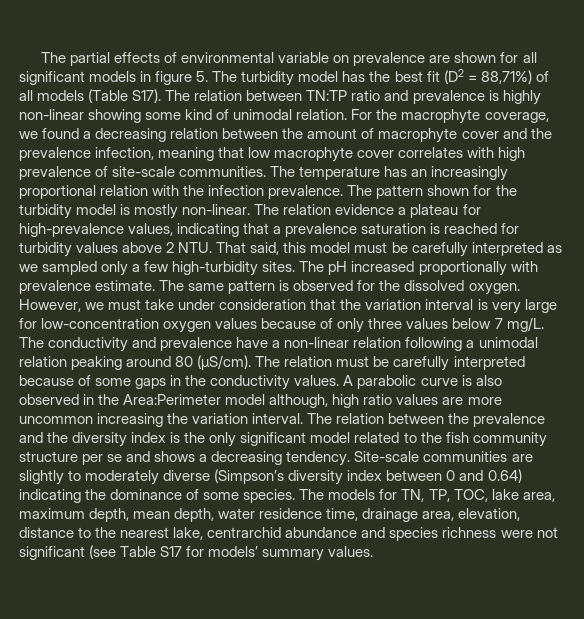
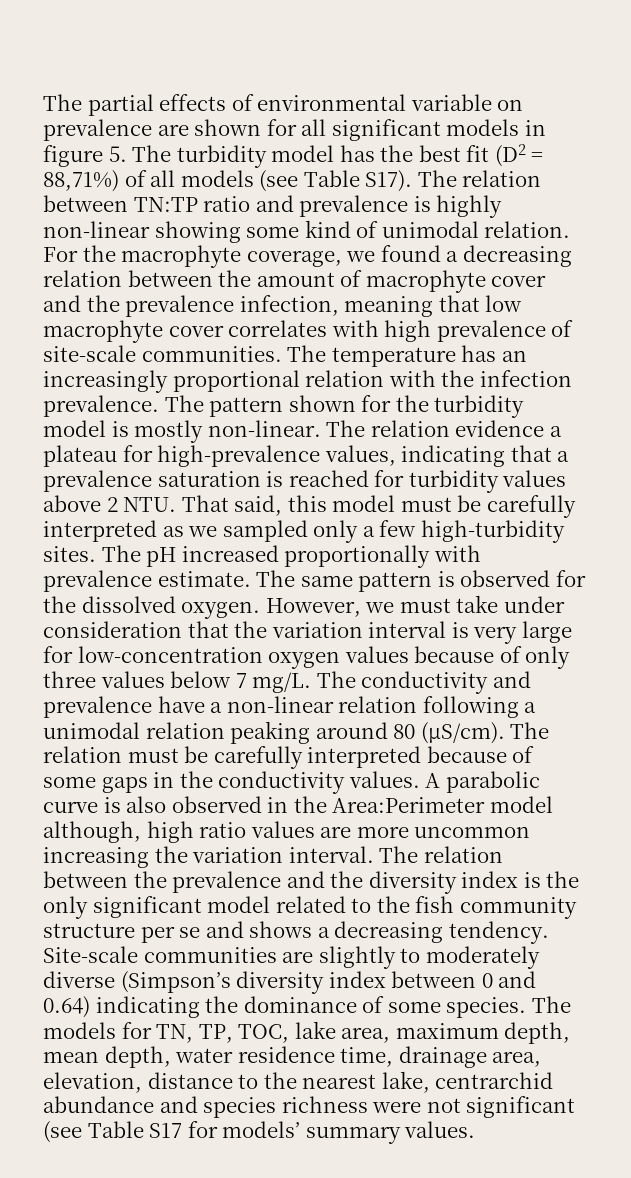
- The partial effects of environmental variable on prevalence are shown for all significant models in figure 5. The turbidity model has the best fit (D2 = 88,71%) of all models (Table S17).
+ The partial effects of environmental variable on prevalence are shown for all significant models in figure 5. The turbidity model has the best fit (D2 = 88,71%) of all models (see Table S17).

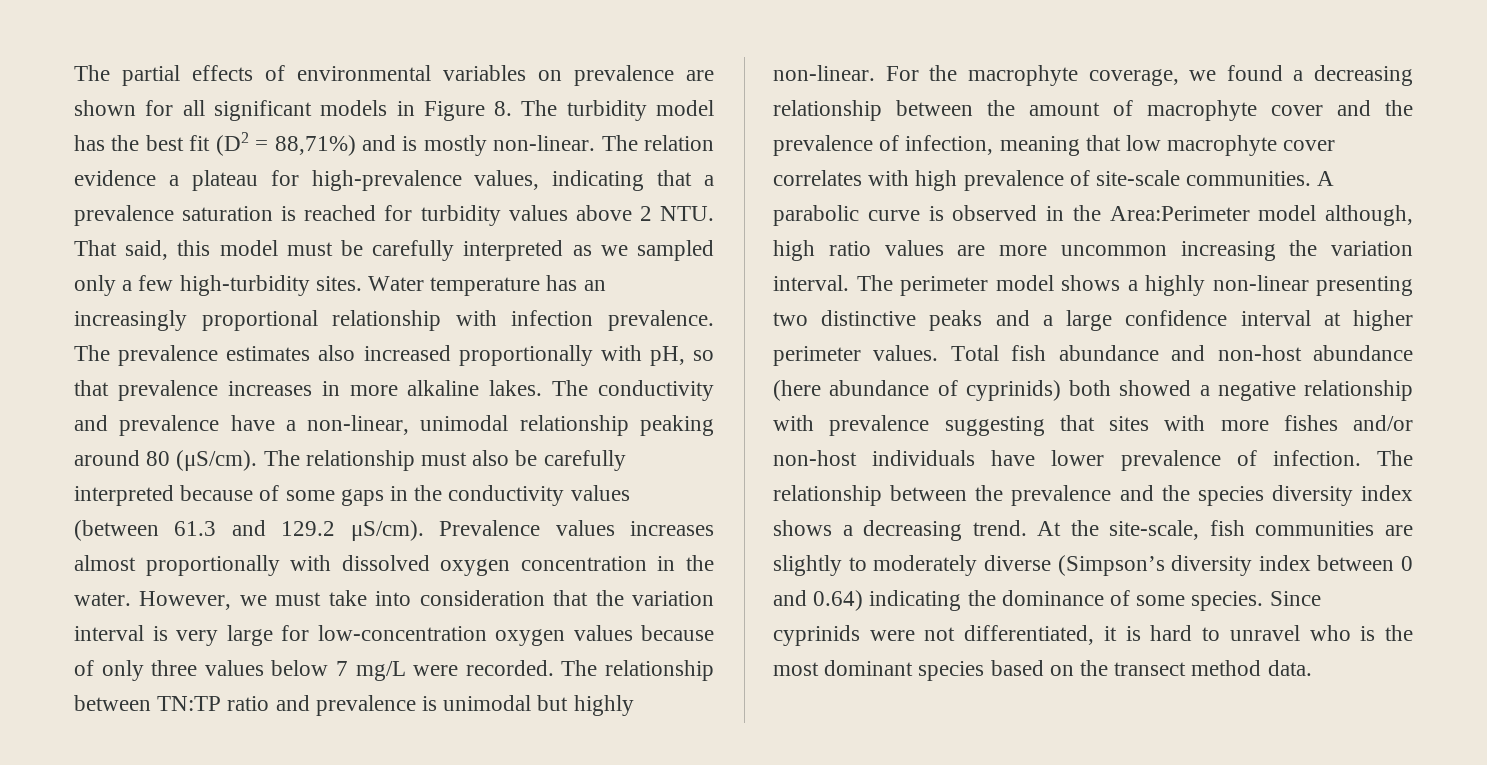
- The partial effects of environmental variable on prevalence are shown for all significant models in figure 5. The turbidity model has the best fit (D2 = 88,71%) of all models (see Table S17). The relation between TN:TP ratio and prevalence is highly non-linear showing some kind of unimodal relation. For the macrophyte coverage, we found a decreasing relation between the amount of macrophyte cover and the prevalence infection, meaning that low macrophyte cover correlates with high prevalence of site-scale communities. The temperature has an increasingly proportional relation with the infection prevalence. The pattern shown for the turbidity model is mostly non-linear.
+ The partial effects of environmental variables on prevalence are shown for all significant models in Figure 8. The turbidity model has the best fit (D2 = 88,71%) and is mostly non-linear.
- The pH increased proportionally with prevalence estimate. The same pattern is observed for the dissolved oxygen.
+ Water temperature has an increasingly proportional relationship with infection prevalence. The prevalence estimates also increased proportionally with pH, so that prevalence increases in more alkaline lakes. The conductivity and prevalence have a non-linear, unimodal relationship peaking around 80 (μS/cm). The relationship must also be carefully interpreted because of some gaps in the conductivity values (between 61.3 and 129.2 μS/cm). Prevalence values increases almost proportionally with dissolved oxygen concentration in the water.
- However, we must take under consideration that the variation interval is very large for low-concentration oxygen values because of only three values below 7 mg/L. The conductivity and prevalence have a non-linear relation following a unimodal relation peaking around 80 (μS/cm). The relation must be carefully interpreted because of some gaps in the conductivity values.
+ However, we must take into consideration that the variation interval is very large for low-concentration oxygen values because of only three values below 7 mg/L were recorded. The relationship between TN:TP ratio and prevalence is unimodal but highly non-linear. For the macrophyte coverage, we found a decreasing relationship between the amount of macrophyte cover and the prevalence of infection, meaning that low macrophyte cover correlates with high prevalence of site-scale communities.
- A parabolic curve is also observed in the Area:Perimeter model although, high ratio values are more uncommon increasing the variation interval.
+ A parabolic curve is observed in the Area:Perimeter model although, high ratio values are more uncommon increasing the variation interval.
- The relation between the prevalence and the diversity index is the only significant model related to the fish community structure per se and shows a decreasing tendency. Site-scale communities are slightly to moderately diverse (Simpson’s diversity index between 0 and 0.64) indicating the dominance of some species.
+ The perimeter model shows a highly non-linear presenting two distinctive peaks and a large confidence interval at higher perimeter values. Total fish abundance and non-host abundance (here abundance of cyprinids) both showed a negative relationship with prevalence suggesting that sites with more fishes and/or non-host individuals have lower prevalence of infection. The relationship between the prevalence and the species diversity index shows a decreasing trend. At the site-scale, fish communities are slightly to moderately diverse (Simpson’s diversity index between 0 and 0.64) indicating the dominance of some species.
- The models for TN, TP, TOC, lake area, maximum depth, mean depth, water residence time, drainage area, elevation, distance to the nearest lake, centrarchid abundance and species richness were not significant (see Table S17 for models’ summary values.
+ Since cyprinids were not differentiated, it is hard to unravel who is the most dominant species based on the transect method data.

